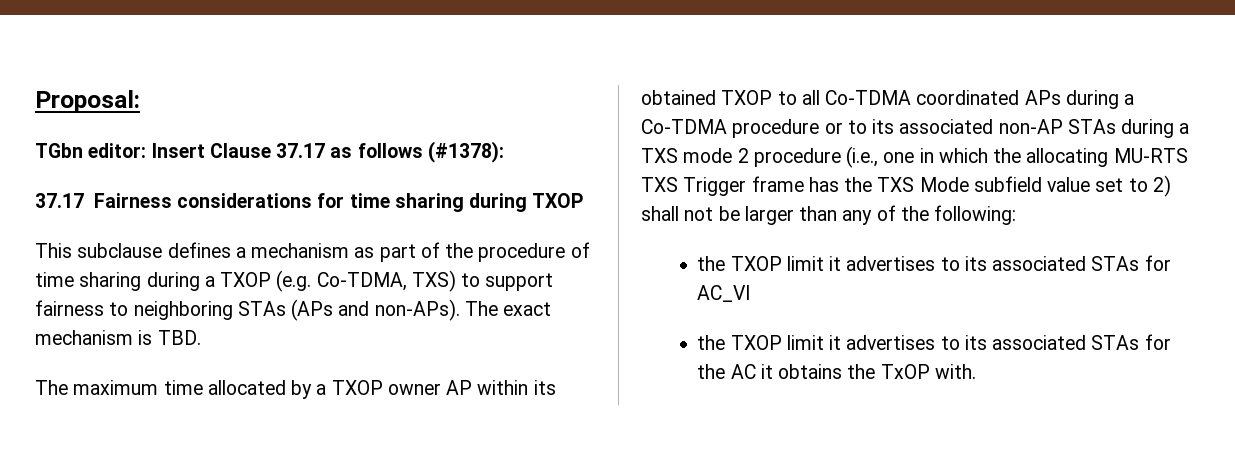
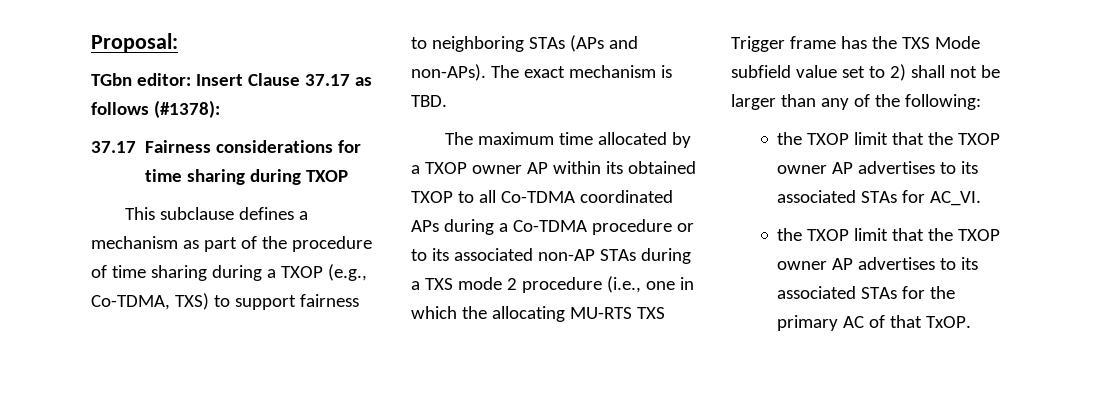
- This subclause defines a mechanism as part of the procedure of time sharing during a TXOP (e.g. Co-TDMA, TXS) to support fairness to neighboring STAs (APs and non-APs).
+ This subclause defines a mechanism as part of the procedure of time sharing during a TXOP (e.g., Co-TDMA, TXS) to support fairness to neighboring STAs (APs and non-APs).
- the TXOP limit it advertises to its associated STAs for AC_VI
- the TXOP limit it advertises to its associated STAs for the AC it obtains the TxOP with.
+ the TXOP limit that the TXOP owner AP advertises to its associated STAs for AC_VI.
+ the TXOP limit that the TXOP owner AP advertises to its associated STAs for the primary AC of that TxOP.

